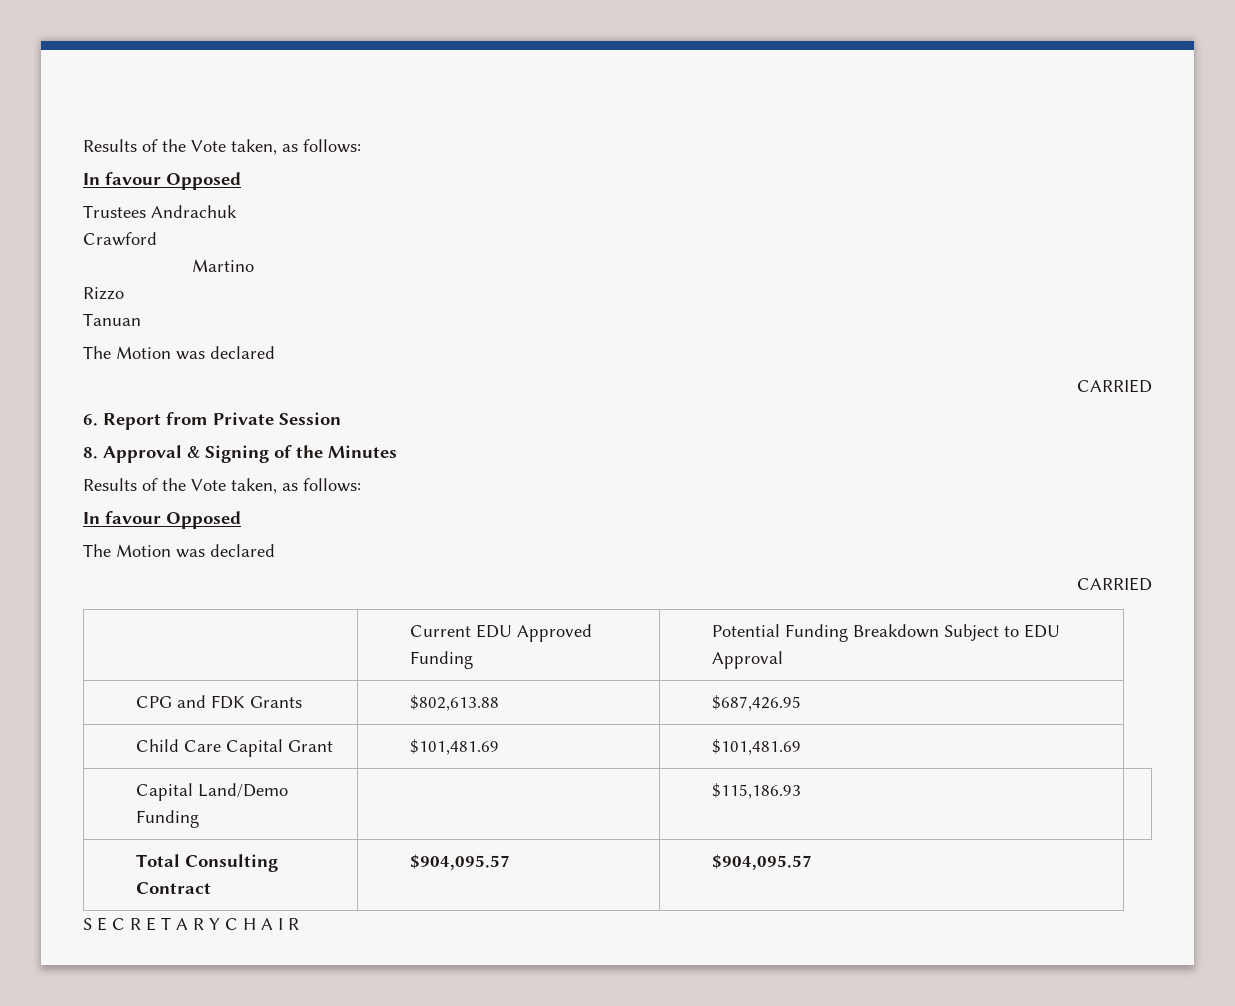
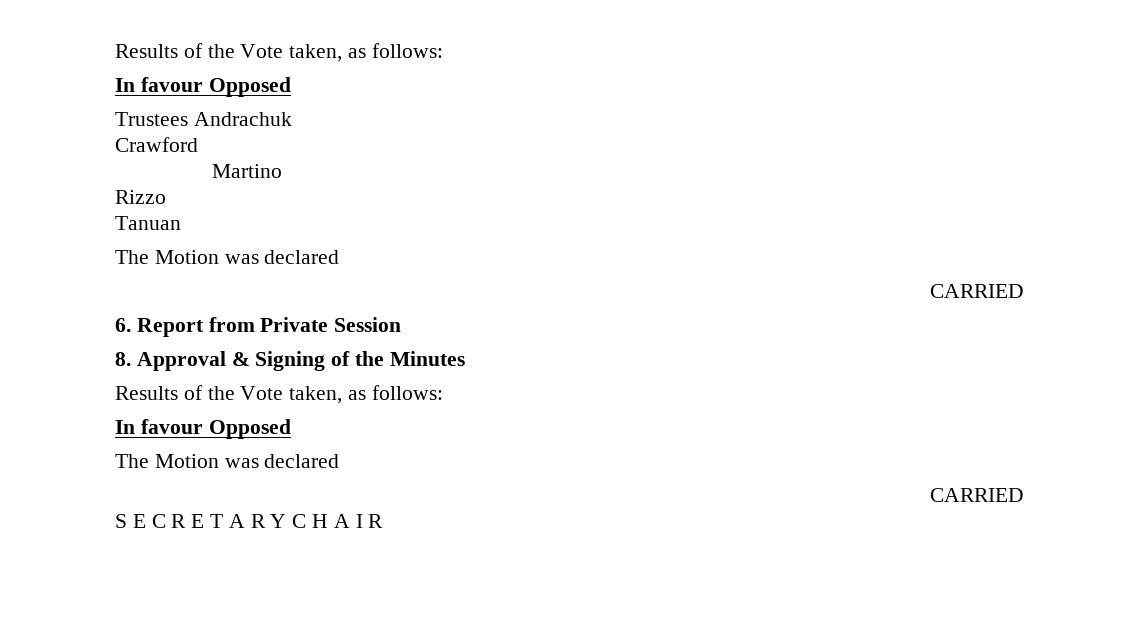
- | Current EDU Approved Funding | Potential Funding Breakdown Subject to EDU Approval
- CPG and FDK Grants | $802,613.88 | $687,426.95
- Child Care Capital Grant | $101,481.69 | $101,481.69
- Capital Land/Demo Funding | | $115,186.93 |
- Total Consulting Contract | $904,095.57 | $904,095.57

